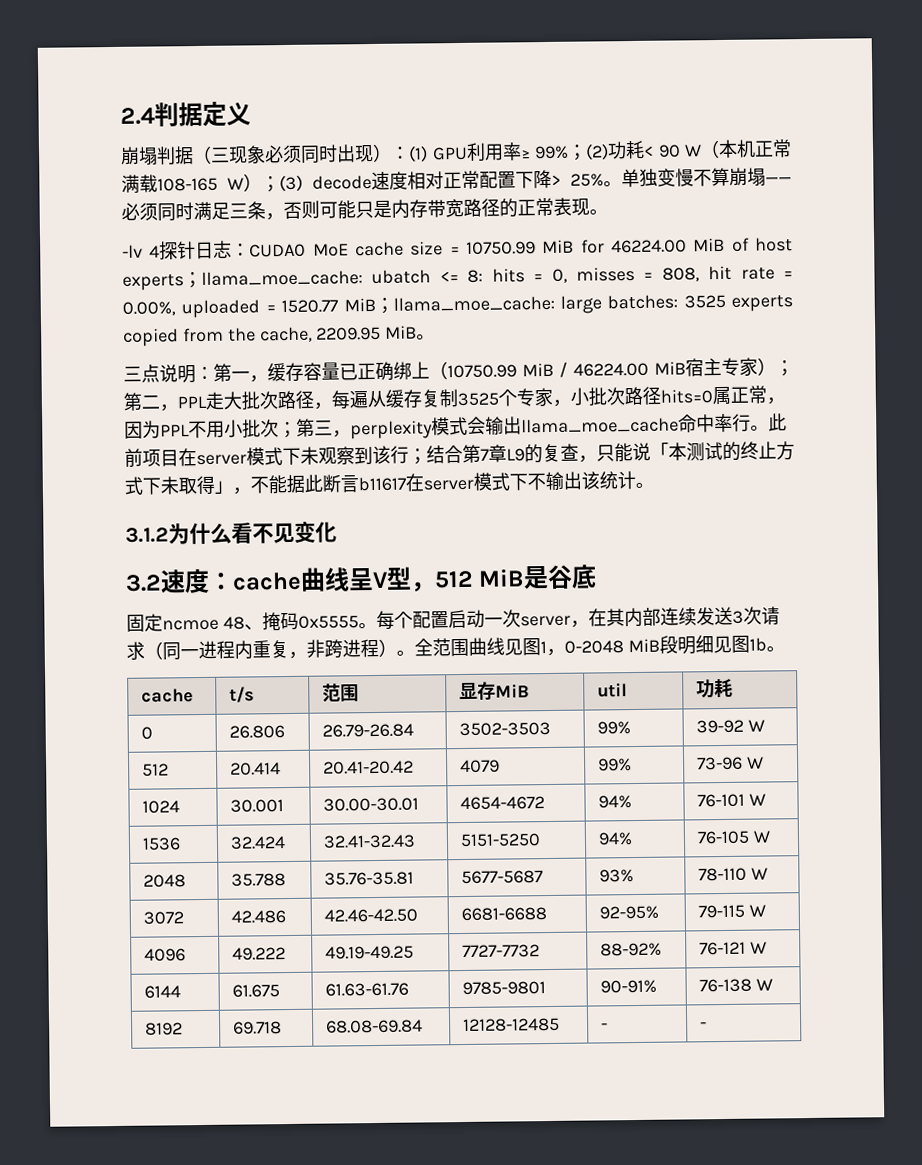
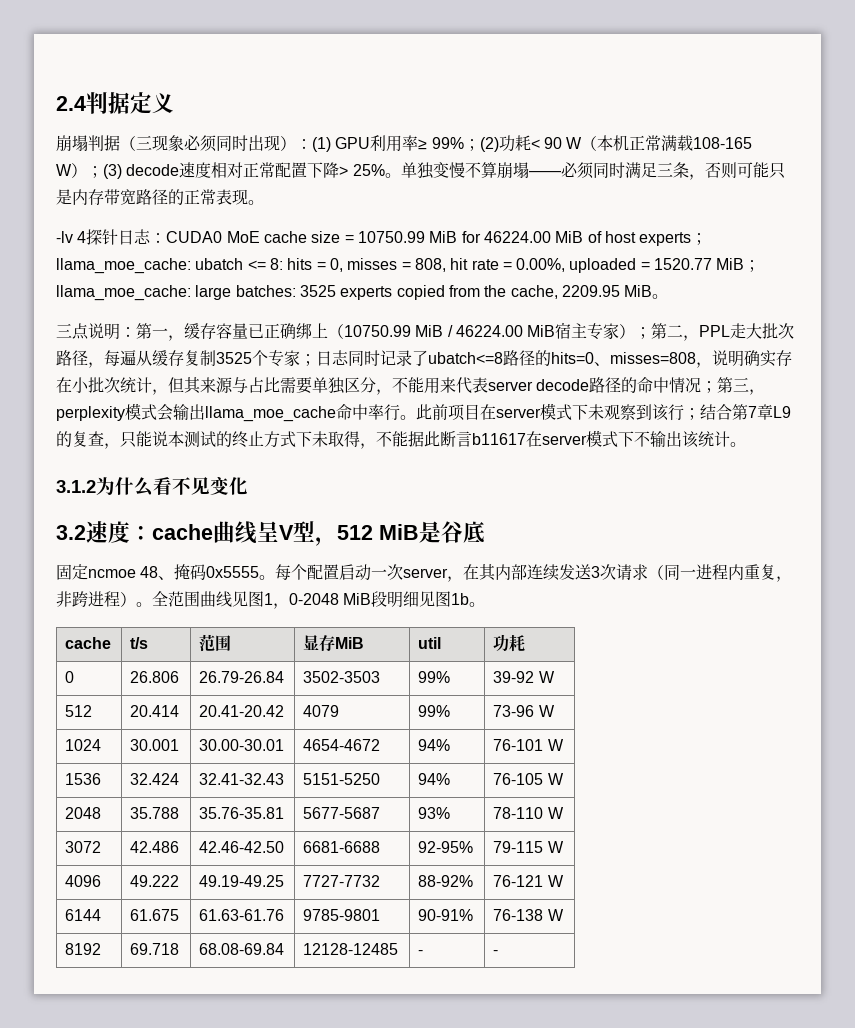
- 三点说明：第一，缓存容量已正确绑上（10750.99 MiB / 46224.00 MiB宿主专家）；第二，PPL走大批次路径，每遍从缓存复制3525个专家，小批次路径hits=0属正常，因为PPL不用小批次；第三，perplexity模式会输出llama_moe_cache命中率行。
+ 三点说明：第一，缓存容量已正确绑上（10750.99 MiB / 46224.00 MiB宿主专家）；第二，PPL走大批次路径，每遍从缓存复制3525个专家；日志同时记录了ubatch<=8路径的hits=0、misses=808，说明确实存在小批次统计，但其来源与占比需要单独区分，不能用来代表server decode路径的命中情况；第三，perplexity模式会输出llama_moe_cache命中率行。
- 此前项目在server模式下未观察到该行；结合第7章L9的复查，只能说「本测试的终止方式下未取得」，不能据此断言b11617在server模式下不输出该统计。
+ 此前项目在server模式下未观察到该行；结合第7章L9的复查，只能说本测试的终止方式下未取得，不能据此断言b11617在server模式下不输出该统计。

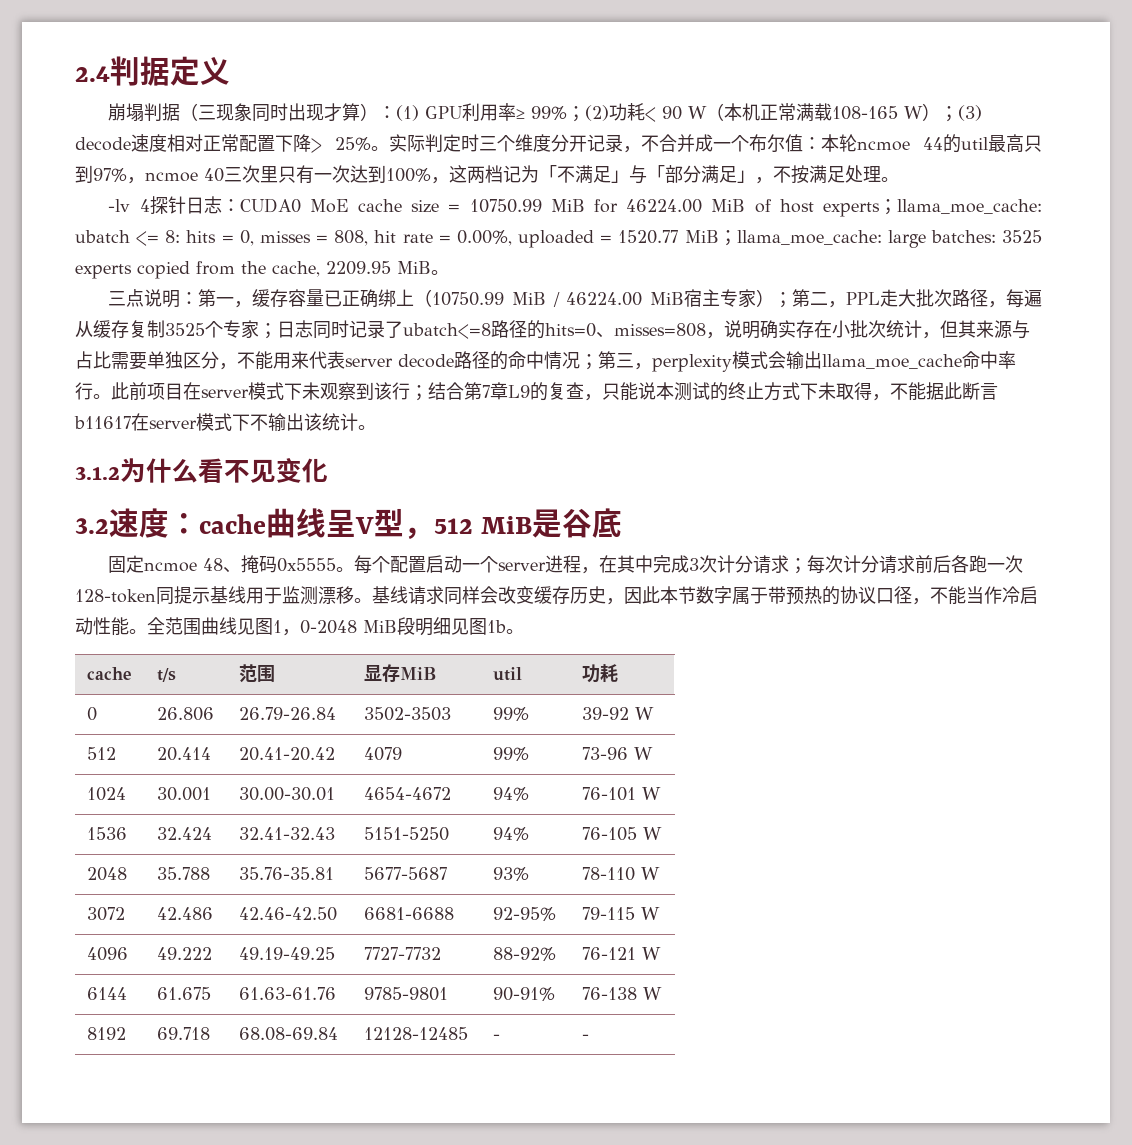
- 崩塌判据（三现象必须同时出现）：(1) GPU利用率≥ 99%；(2)功耗< 90 W（本机正常满载108-165 W）；(3) decode速度相对正常配置下降> 25%。
+ 崩塌判据（三现象同时出现才算）：(1) GPU利用率≥ 99%；(2)功耗< 90 W（本机正常满载108-165 W）；(3) decode速度相对正常配置下降> 25%。
- 单独变慢不算崩塌——必须同时满足三条，否则可能只是内存带宽路径的正常表现。
+ 实际判定时三个维度分开记录，不合并成一个布尔值：本轮ncmoe 44的util最高只到97%，ncmoe 40三次里只有一次达到100%，这两档记为「不满足」与「部分满足」，不按满足处理。
- 每个配置启动一次server，在其内部连续发送3次请求（同一进程内重复，非跨进程）。
+ 每个配置启动一个server进程，在其中完成3次计分请求；每次计分请求前后各跑一次128-token同提示基线用于监测漂移。基线请求同样会改变缓存历史，因此本节数字属于带预热的协议口径，不能当作冷启动性能。

